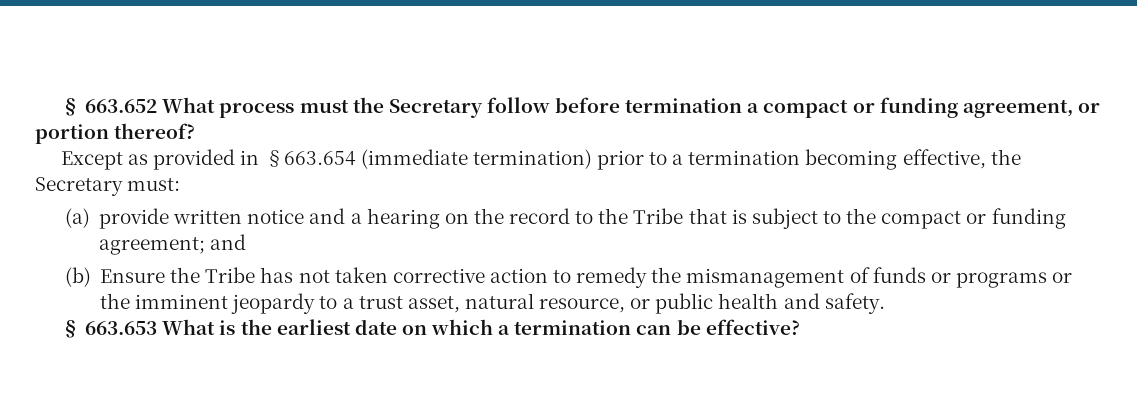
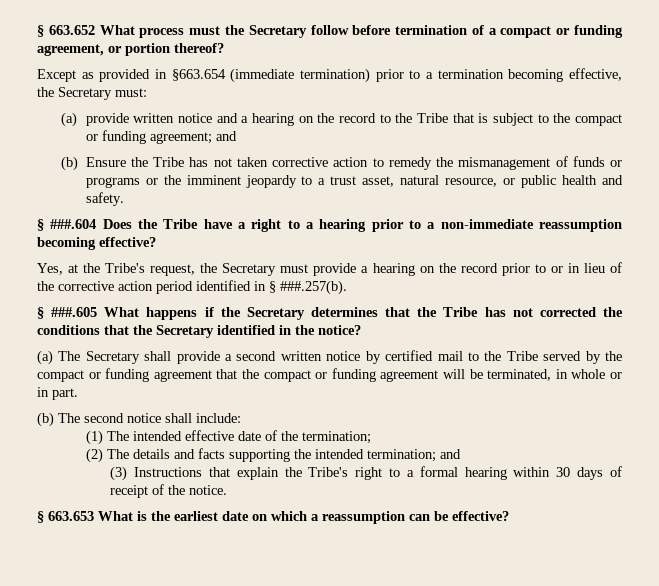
- § 663.652 What process must the Secretary follow before termination a compact or funding agreement, or portion thereof?
+ § 663.652 What process must the Secretary follow before termination of a compact or funding agreement, or portion thereof?
+ § ###.604 Does the Tribe have a right to a hearing prior to a non-immediate reassumption becoming effective?
+ Yes, at the Tribe's request, the Secretary must provide a hearing on the record prior to or in lieu of the corrective action period identified in § ###.257(b).
+ § ###.605 What happens if the Secretary determines that the Tribe has not corrected the conditions that the Secretary identified in the notice?
+ (a) The Secretary shall provide a second written notice by certified mail to the Tribe served by the compact or funding agreement that the compact or funding agreement will be terminated, in whole or in part.
+ (b) The second notice shall include:
+ (1) The intended effective date of the termination;
+ (2) The details and facts supporting the intended termination; and
+ (3) Instructions that explain the Tribe's right to a formal hearing within 30 days of receipt of the notice.
- § 663.653 What is the earliest date on which a termination can be effective?
+ § 663.653 What is the earliest date on which a reassumption can be effective?

